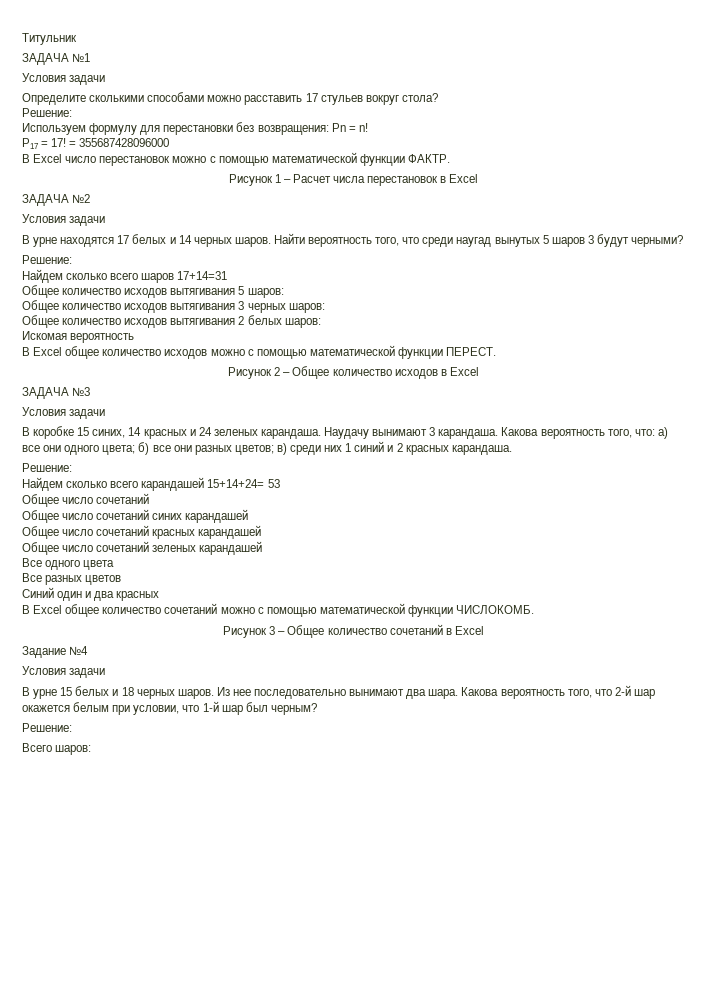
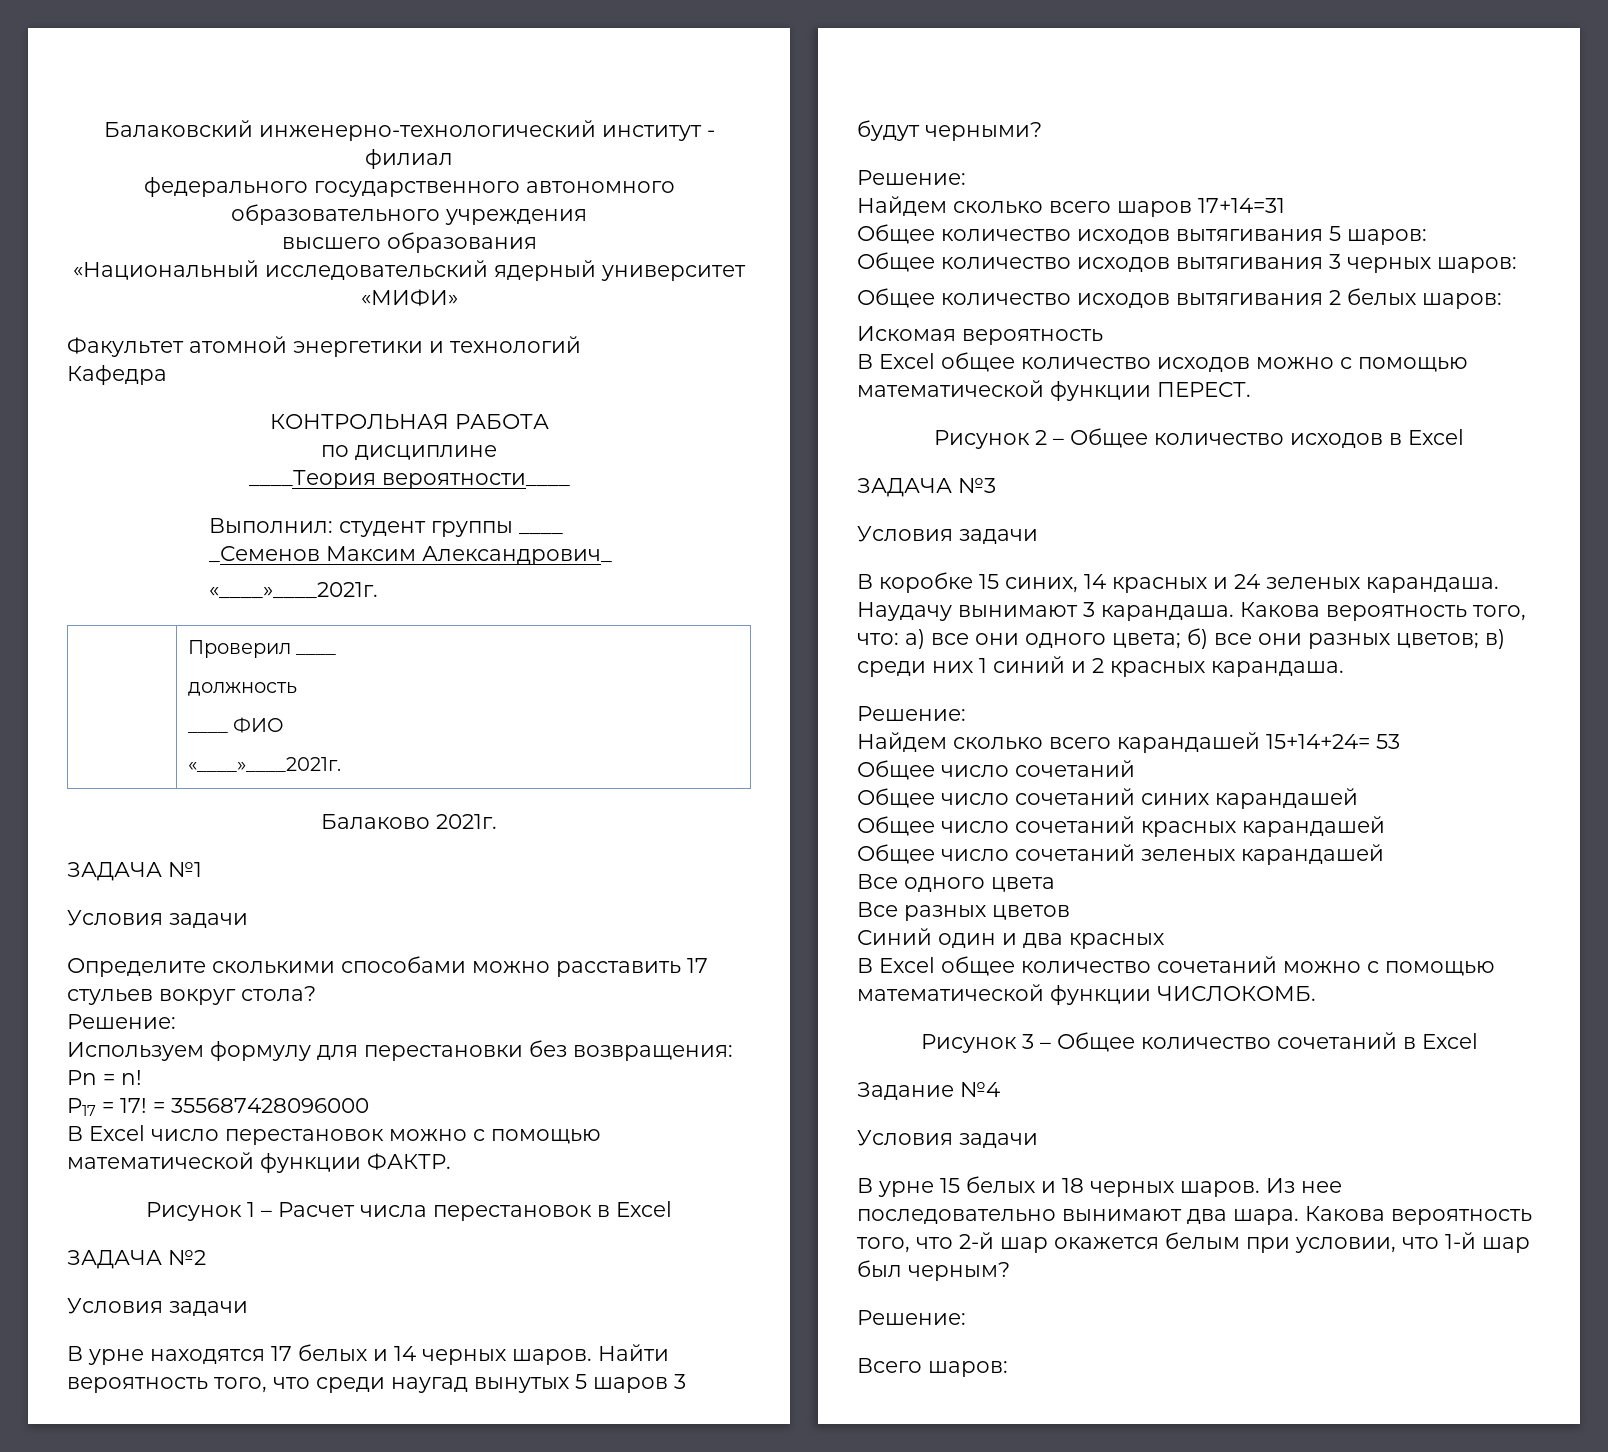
- Титульник
+ Балаковский инженерно-технологический институт - филиал
+ федерального государственного автономного образовательного учреждения
+ высшего образования
+ «Национальный исследовательский ядерный университет «МИФИ»
+ Факультет атомной энергетики и технологий
+ Кафедра
+ КОНТРОЛЬНАЯ РАБОТА
+ по дисциплине
+ ____Теория вероятности____
+ Выполнил: студент группы ____
+ _Семенов Максим Александрович_
+ «____»____2021г.
+ | Проверил ____
+ должность
+ ____ ФИО
+ «____»____2021г.
+ Балаково 2021г.

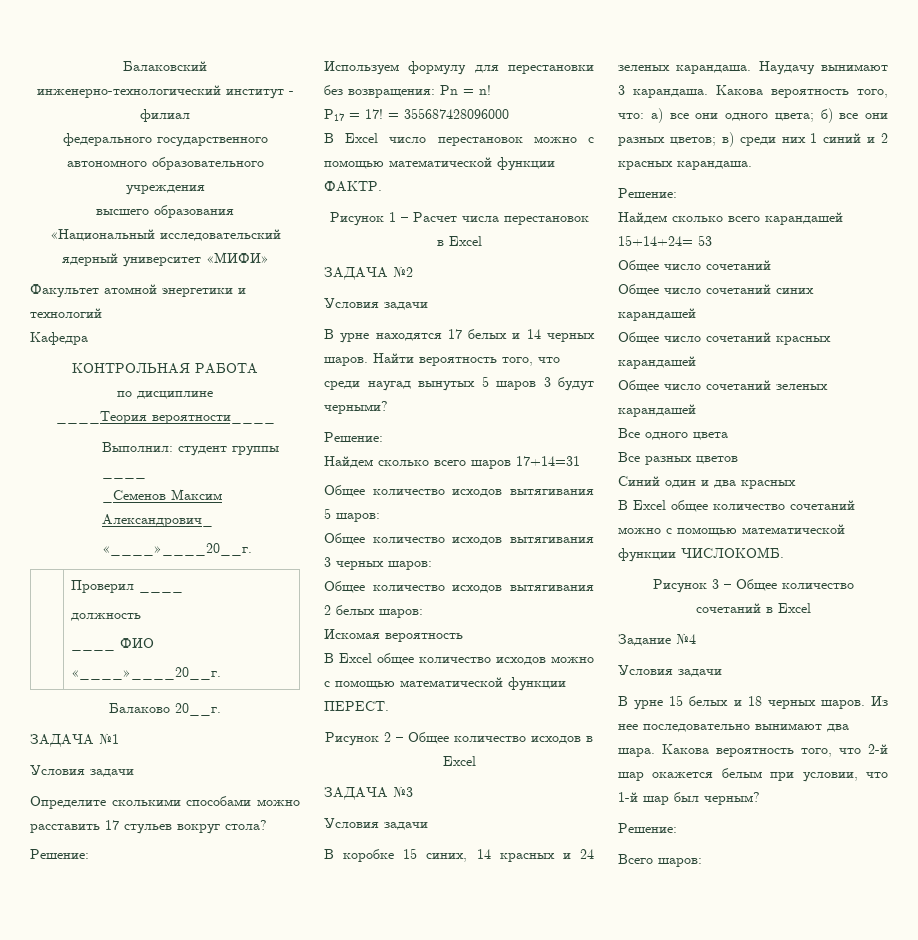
  _Семенов Максим Александрович_
- «____»____2021г.
+ «____»____20__г.
  | Проверил ____
  должность
  ____ ФИО
- «____»____2021г.
+ «____»____20__г.
- Балаково 2021г.
+ Балаково 20__г.

